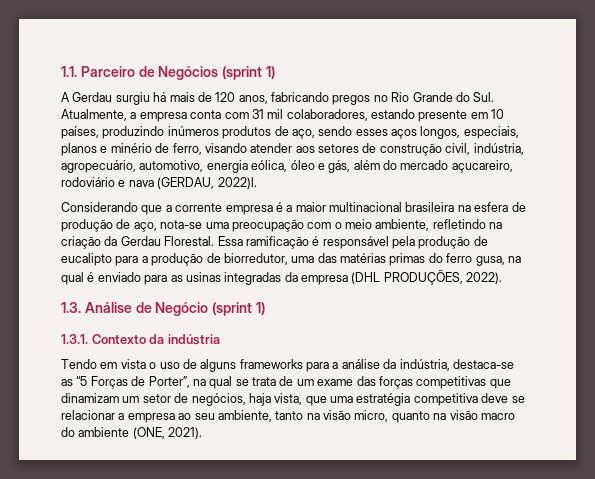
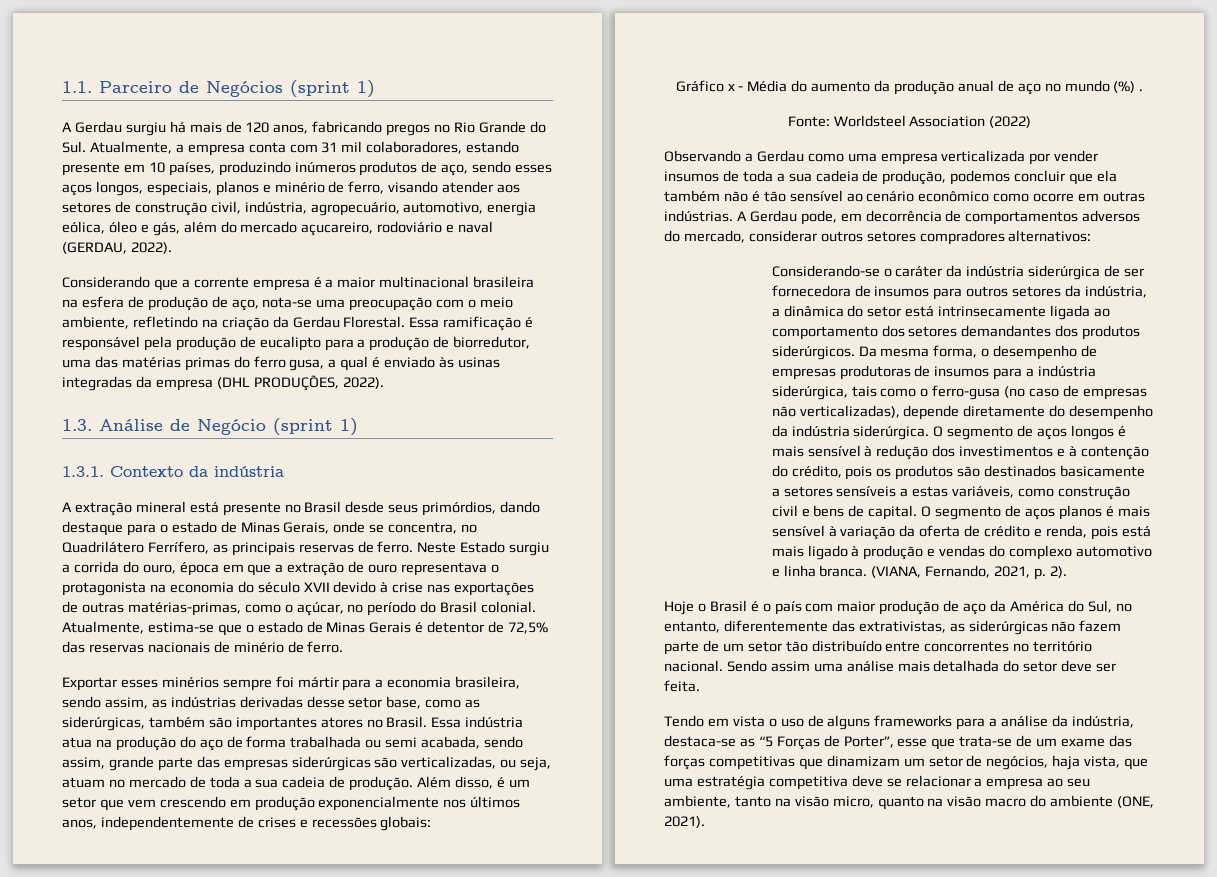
- A Gerdau surgiu há mais de 120 anos, fabricando pregos no Rio Grande do Sul. Atualmente, a empresa conta com 31 mil colaboradores, estando presente em 10 países, produzindo inúmeros produtos de aço, sendo esses aços longos, especiais, planos e minério de ferro, visando atender aos setores de construção civil, indústria, agropecuário, automotivo, energia eólica, óleo e gás, além do mercado açucareiro, rodoviário e nava (GERDAU, 2022)l.
+ A Gerdau surgiu há mais de 120 anos, fabricando pregos no Rio Grande do Sul. Atualmente, a empresa conta com 31 mil colaboradores, estando presente em 10 países, produzindo inúmeros produtos de aço, sendo esses aços longos, especiais, planos e minério de ferro, visando atender aos setores de construção civil, indústria, agropecuário, automotivo, energia eólica, óleo e gás, além do mercado açucareiro, rodoviário e naval (GERDAU, 2022).
- Essa ramificação é responsável pela produção de eucalipto para a produção de biorredutor, uma das matérias primas do ferro gusa, na qual é enviado para as usinas integradas da empresa (DHL PRODUÇÕES, 2022).
+ Essa ramificação é responsável pela produção de eucalipto para a produção de biorredutor, uma das matérias primas do ferro gusa, a qual é enviado às usinas integradas da empresa (DHL PRODUÇÕES, 2022).
+ A extração mineral está presente no Brasil desde seus primórdios, dando destaque para o estado de Minas Gerais, onde se concentra, no Quadrilátero Ferrífero, as principais reservas de ferro. Neste Estado surgiu a corrida do ouro, época em que a extração de ouro representava o protagonista na economia do século XVII devido à crise nas exportações de outras matérias-primas, como o açúcar, no período do Brasil colonial. Atualmente, estima-se que o estado de Minas Gerais é detentor de 72,5% das reservas nacionais de minério de ferro.
+ Exportar esses minérios sempre foi mártir para a economia brasileira, sendo assim, as indústrias derivadas desse setor base, como as siderúrgicas, também são importantes atores no Brasil. Essa indústria atua na produção do aço de forma trabalhada ou semi acabada, sendo assim, grande parte das empresas siderúrgicas são verticalizadas, ou seja, atuam no mercado de toda a sua cadeia de produção. Além disso, é um setor que vem crescendo em produção exponencialmente nos últimos anos, independentemente de crises e recessões globais:
+ Gráfico x - Média do aumento da produção anual de aço no mundo (%) .
+ Fonte: Worldsteel Association (2022)
+ Observando a Gerdau como uma empresa verticalizada por vender insumos de toda a sua cadeia de produção, podemos concluir que ela também não é tão sensível ao cenário econômico como ocorre em outras indústrias. A Gerdau pode, em decorrência de comportamentos adversos do mercado, considerar outros setores compradores alternativos:
+ Considerando-se o caráter da indústria siderúrgica de ser fornecedora de insumos para outros setores da indústria, a dinâmica do setor está intrinsecamente ligada ao comportamento dos setores demandantes dos produtos siderúrgicos. Da mesma forma, o desempenho de empresas produtoras de insumos para a indústria siderúrgica, tais como o ferro-gusa (no caso de empresas não verticalizadas), depende diretamente do desempenho da indústria siderúrgica. O segmento de aços longos é mais sensível à redução dos investimentos e à contenção do crédito, pois os produtos são destinados basicamente a setores sensíveis a estas variáveis, como construção civil e bens de capital. O segmento de aços planos é mais sensível à variação da oferta de crédito e renda, pois está mais ligado à produção e vendas do complexo automotivo e linha branca. (VIANA, Fernando, 2021, p. 2).
+ Hoje o Brasil é o país com maior produção de aço da América do Sul, no entanto, diferentemente das extrativistas, as siderúrgicas não fazem parte de um setor tão distribuído entre concorrentes no território nacional. Sendo assim uma análise mais detalhada do setor deve ser feita.
- Tendo em vista o uso de alguns frameworks para a análise da indústria, destaca-se as “5 Forças de Porter”, na qual se trata de um exame das forças competitivas que dinamizam um setor de negócios, haja vista, que uma estratégia competitiva deve se relacionar a empresa ao seu ambiente, tanto na visão micro, quanto na visão macro do ambiente (ONE, 2021).
+ Tendo em vista o uso de alguns frameworks para a análise da indústria, destaca-se as “5 Forças de Porter”, esse que trata-se de um exame das forças competitivas que dinamizam um setor de negócios, haja vista, que uma estratégia competitiva deve se relacionar a empresa ao seu ambiente, tanto na visão micro, quanto na visão macro do ambiente (ONE, 2021).

